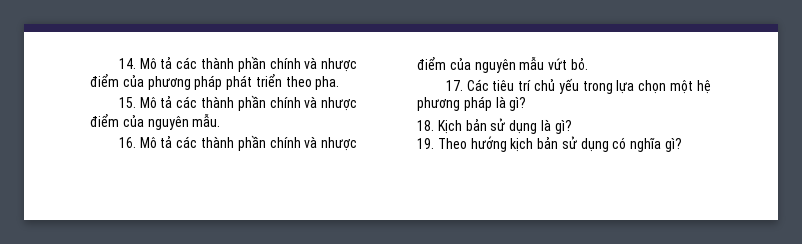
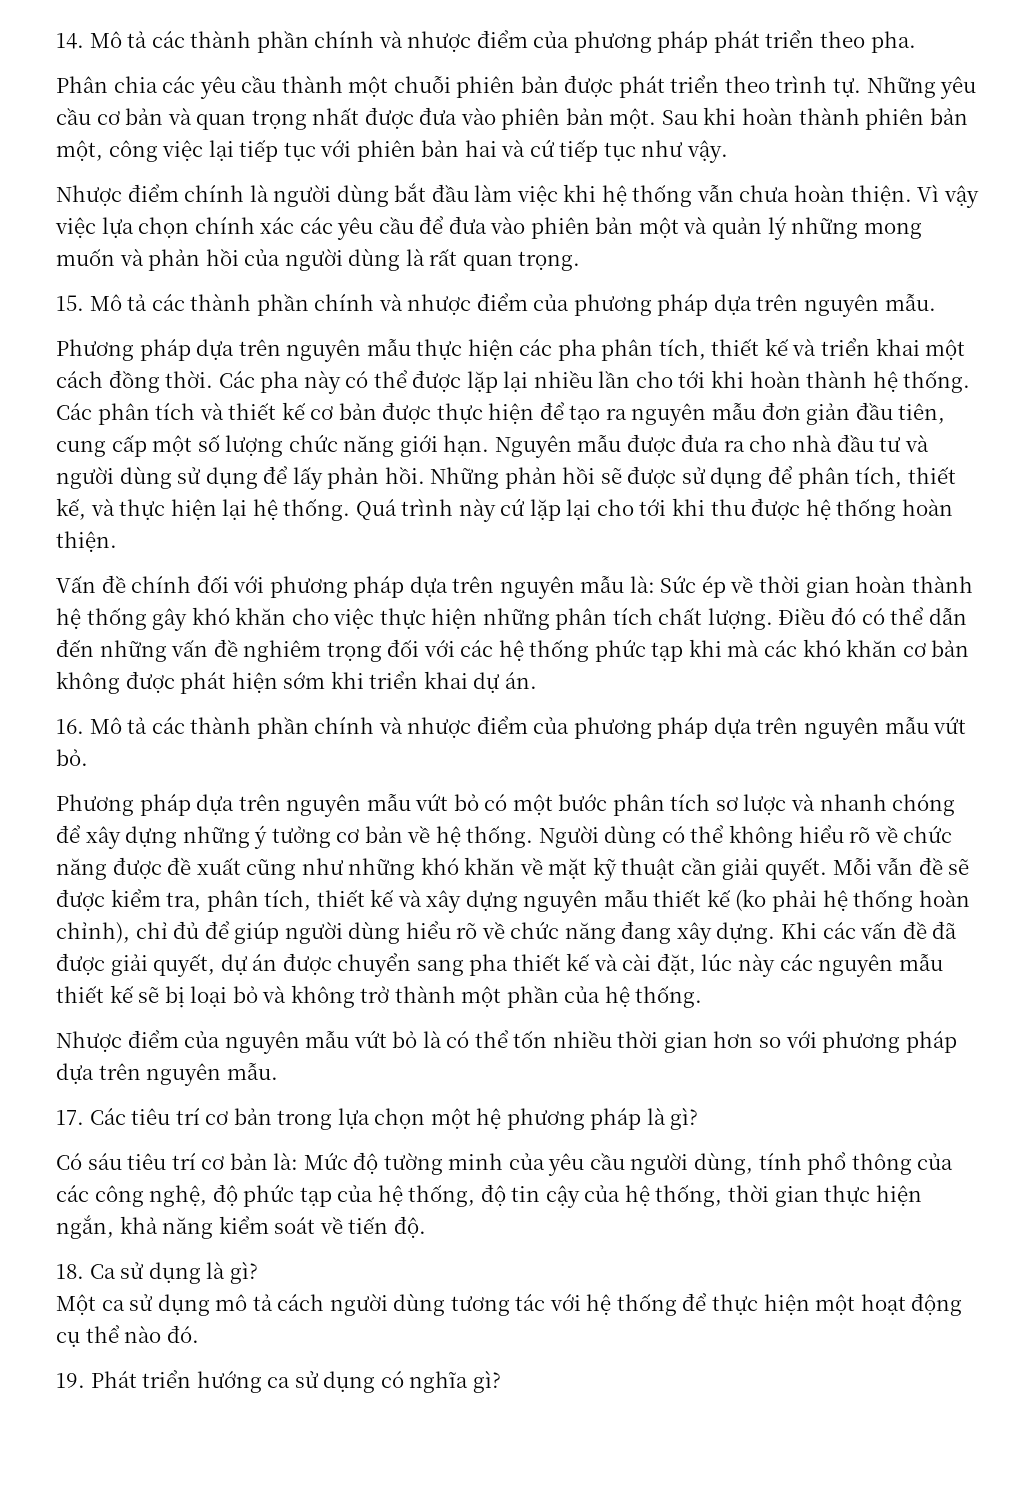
+ Phân chia các yêu cầu thành một chuỗi phiên bản được phát triển theo trình tự. Những yêu cầu cơ bản và quan trọng nhất được đưa vào phiên bản một. Sau khi hoàn thành phiên bản một, công việc lại tiếp tục với phiên bản hai và cứ tiếp tục như vậy.
+ Nhược điểm chính là người dùng bắt đầu làm việc khi hệ thống vẫn chưa hoàn thiện. Vì vậy việc lựa chọn chính xác các yêu cầu để đưa vào phiên bản một và quản lý những mong muốn và phản hồi của người dùng là rất quan trọng.
- 15. Mô tả các thành phần chính và nhược điểm của nguyên mẫu.
+ 15. Mô tả các thành phần chính và nhược điểm của phương pháp dựa trên nguyên mẫu.
+ Phương pháp dựa trên nguyên mẫu thực hiện các pha phân tích, thiết kế và triển khai một cách đồng thời. Các pha này có thể được lặp lại nhiều lần cho tới khi hoàn thành hệ thống. Các phân tích và thiết kế cơ bản được thực hiện để tạo ra nguyên mẫu đơn giản đầu tiên, cung cấp một số lượng chức năng giới hạn. Nguyên mẫu được đưa ra cho nhà đầu tư và người dùng sử dụng để lấy phản hồi. Những phản hồi sẽ được sử dụng để phân tích, thiết kế, và thực hiện lại hệ thống. Quá trình này cứ lặp lại cho tới khi thu được hệ thống hoàn thiện.
+ Vấn đề chính đối với phương pháp dựa trên nguyên mẫu là: Sức ép về thời gian hoàn thành hệ thống gây khó khăn cho việc thực hiện những phân tích chất lượng. Điều đó có thể dẫn đến những vấn đề nghiêm trọng đối với các hệ thống phức tạp khi mà các khó khăn cơ bản không được phát hiện sớm khi triển khai dự án.
- 16. Mô tả các thành phần chính và nhược điểm của nguyên mẫu vứt bỏ.
+ 16. Mô tả các thành phần chính và nhược điểm của phương pháp dựa trên nguyên mẫu vứt bỏ.
+ Phương pháp dựa trên nguyên mẫu vứt bỏ có một bước phân tích sơ lược và nhanh chóng để xây dựng những ý tưởng cơ bản về hệ thống. Người dùng có thể không hiểu rõ về chức năng được đề xuất cũng như những khó khăn về mặt kỹ thuật cần giải quyết. Mỗi vẫn đề sẽ được kiểm tra, phân tích, thiết kế và xây dựng nguyên mẫu thiết kế (ko phải hệ thống hoàn chỉnh), chỉ đủ để giúp người dùng hiểu rõ về chức năng đang xây dựng. Khi các vấn đề đã được giải quyết, dự án được chuyển sang pha thiết kế và cài đặt, lúc này các nguyên mẫu thiết kế sẽ bị loại bỏ và không trở thành một phần của hệ thống.
+ Nhược điểm của nguyên mẫu vứt bỏ là có thể tốn nhiều thời gian hơn so với phương pháp dựa trên nguyên mẫu.
- 17. Các tiêu trí chủ yếu trong lựa chọn một hệ phương pháp là gì?
+ 17. Các tiêu trí cơ bản trong lựa chọn một hệ phương pháp là gì?
+ Có sáu tiêu trí cơ bản là: Mức độ tường minh của yêu cầu người dùng, tính phổ thông của các công nghệ, độ phức tạp của hệ thống, độ tin cậy của hệ thống, thời gian thực hiện ngắn, khả năng kiểm soát về tiến độ.
- 18. Kịch bản sử dụng là gì?
+ 18. Ca sử dụng là gì?
- 19. Theo hướng kịch bản sử dụng có nghĩa gì?
+ Một ca sử dụng mô tả cách người dùng tương tác với hệ thống để thực hiện một hoạt động cụ thể nào đó.
+ 19. Phát triển hướng ca sử dụng có nghĩa gì?

